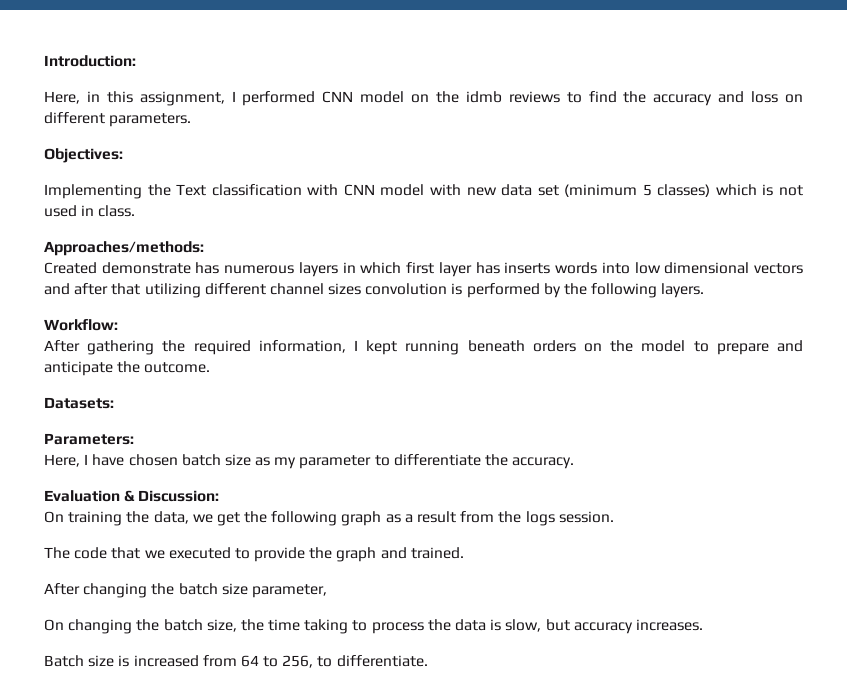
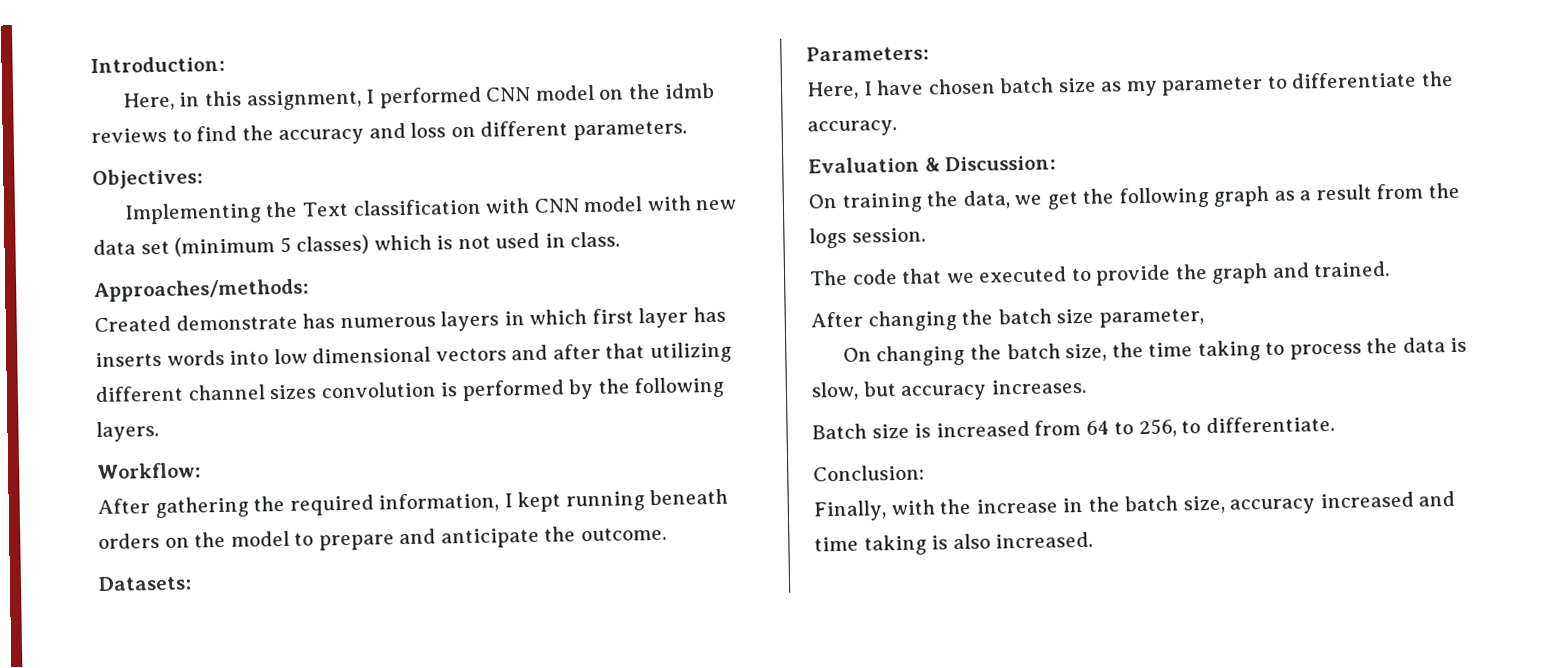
+ Conclusion:
+ Finally, with the increase in the batch size, accuracy increased and time taking is also increased.

